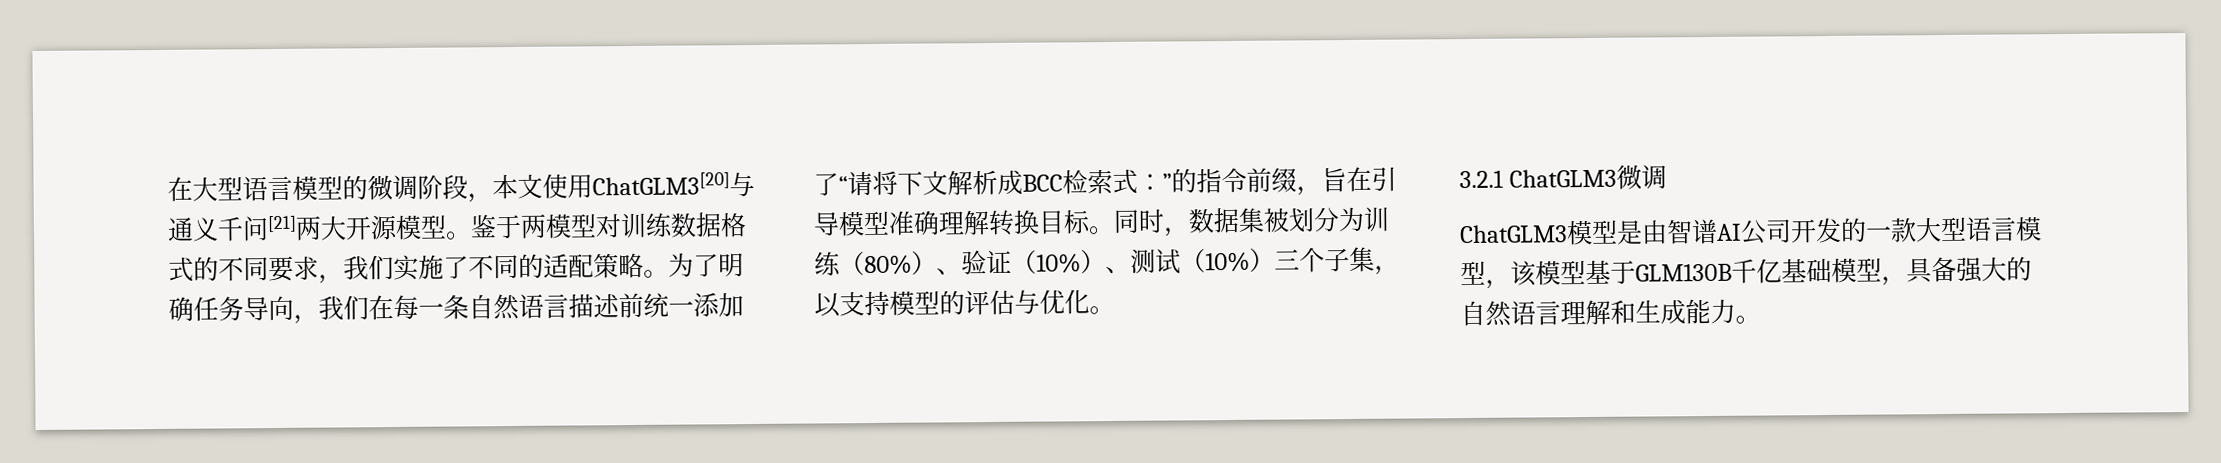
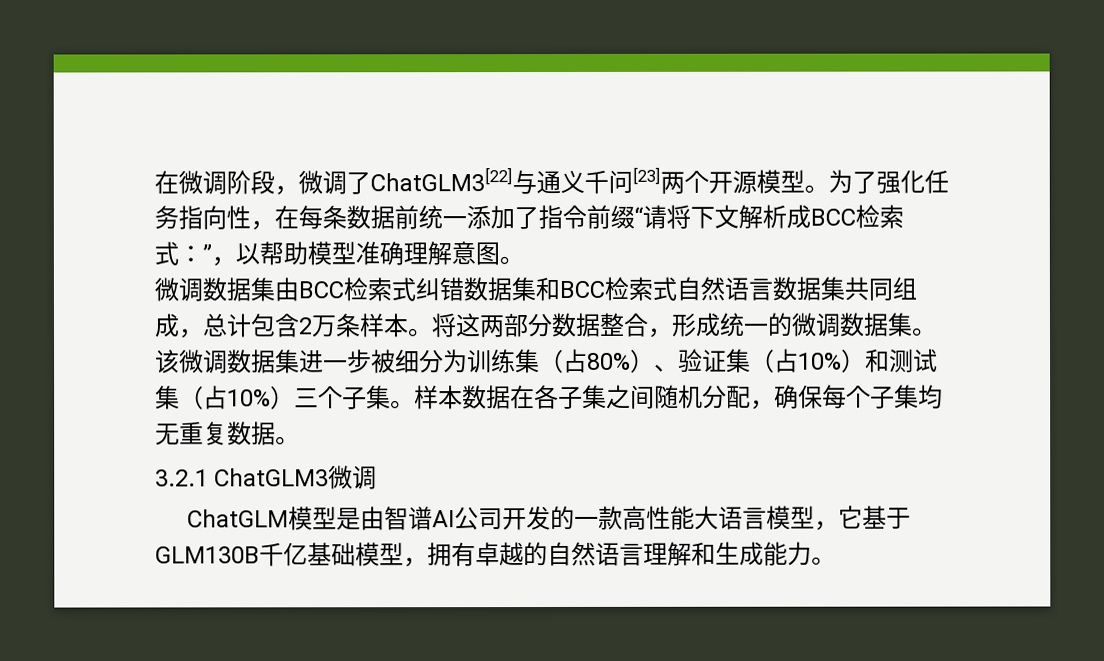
- 在大型语言模型的微调阶段，本文使用ChatGLM3[20]与通义千问[21]两大开源模型。
+ 在微调阶段，微调了ChatGLM3[22]与通义千问[23]两个开源模型。
- 鉴于两模型对训练数据格式的不同要求，我们实施了不同的适配策略。为了明确任务导向，我们在每一条自然语言描述前统一添加了“请将下文解析成BCC检索式：”的指令前缀，旨在引导模型准确理解转换目标。同时，数据集被划分为训练（80%）、验证（10%）、测试（10%）三个子集，以支持模型的评估与优化。
+ 为了强化任务指向性，在每条数据前统一添加了指令前缀“请将下文解析成BCC检索式：”，以帮助模型准确理解意图。
+ 微调数据集由BCC检索式纠错数据集和BCC检索式自然语言数据集共同组成，总计包含2万条样本。将这两部分数据整合，形成统一的微调数据集。该微调数据集进一步被细分为训练集（占80%）、验证集（占10%）和测试集（占10%）三个子集。样本数据在各子集之间随机分配，确保每个子集均无重复数据。
- ChatGLM3模型是由智谱AI公司开发的一款大型语言模型，该模型基于GLM130B千亿基础模型，具备强大的自然语言理解和生成能力。
+ ChatGLM模型是由智谱AI公司开发的一款高性能大语言模型，它基于GLM130B千亿基础模型，拥有卓越的自然语言理解和生成能力。

